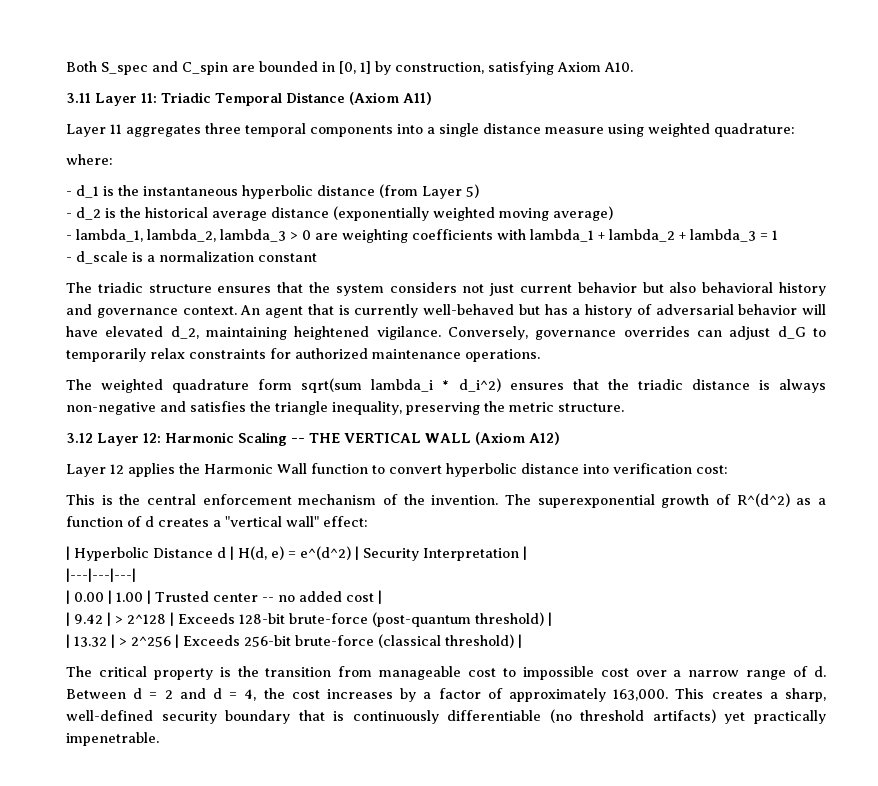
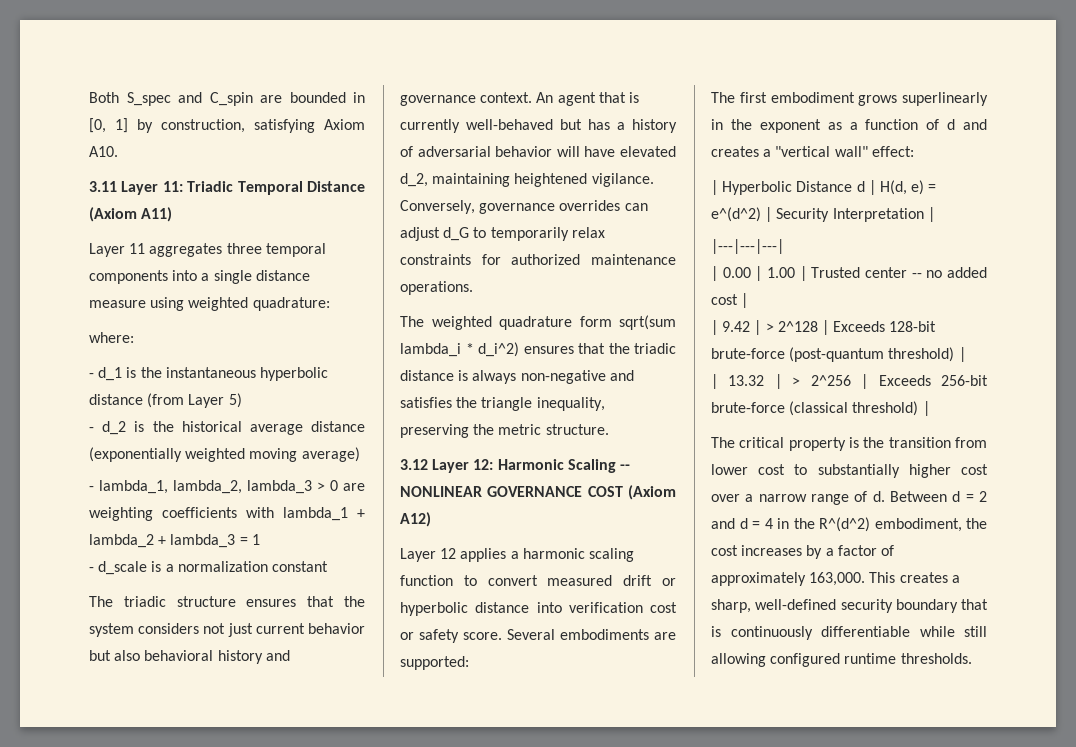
- 3.12 Layer 12: Harmonic Scaling -- THE VERTICAL WALL (Axiom A12)
+ 3.12 Layer 12: Harmonic Scaling -- NONLINEAR GOVERNANCE COST (Axiom A12)
- Layer 12 applies the Harmonic Wall function to convert hyperbolic distance into verification cost:
- This is the central enforcement mechanism of the invention. The superexponential growth of R^(d^2) as a function of d creates a "vertical wall" effect:
+ Layer 12 applies a harmonic scaling function to convert measured drift or hyperbolic distance into verification cost or safety score. Several embodiments are supported:
+ The first embodiment grows superlinearly in the exponent as a function of d and creates a "vertical wall" effect:
- The critical property is the transition from manageable cost to impossible cost over a narrow range of d.
+ The critical property is the transition from lower cost to substantially higher cost over a narrow range of d.
- Between d = 2 and d = 4, the cost increases by a factor of approximately 163,000.
+ Between d = 2 and d = 4 in the R^(d^2) embodiment, the cost increases by a factor of approximately 163,000.
- This creates a sharp, well-defined security boundary that is continuously differentiable (no threshold artifacts) yet practically impenetrable.
+ This creates a sharp, well-defined security boundary that is continuously differentiable while still allowing configured runtime thresholds.

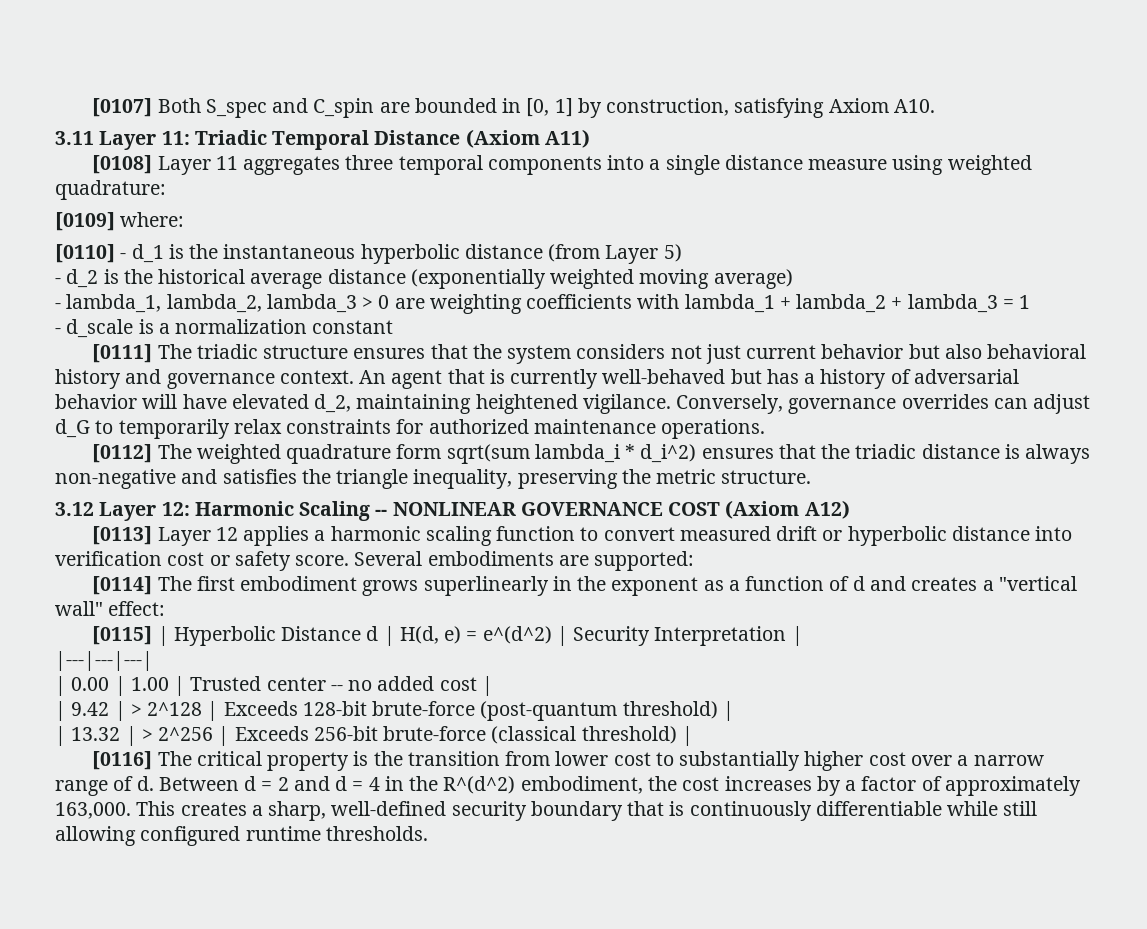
- Both S_spec and C_spin are bounded in [0, 1] by construction, satisfying Axiom A10.
+ [0107] Both S_spec and C_spin are bounded in [0, 1] by construction, satisfying Axiom A10.
- Layer 11 aggregates three temporal components into a single distance measure using weighted quadrature:
+ [0108] Layer 11 aggregates three temporal components into a single distance measure using weighted quadrature:
- where:
+ [0109] where:
- - d_1 is the instantaneous hyperbolic distance (from Layer 5)
+ [0110] - d_1 is the instantaneous hyperbolic distance (from Layer 5)
- The triadic structure ensures that the system considers not just current behavior but also behavioral history and governance context.
+ [0111] The triadic structure ensures that the system considers not just current behavior but also behavioral history and governance context.
- The weighted quadrature form sqrt(sum lambda_i * d_i^2) ensures that the triadic distance is always non-negative and satisfies the triangle inequality, preserving the metric structure.
+ [0112] The weighted quadrature form sqrt(sum lambda_i * d_i^2) ensures that the triadic distance is always non-negative and satisfies the triangle inequality, preserving the metric structure.
- Layer 12 applies a harmonic scaling function to convert measured drift or hyperbolic distance into verification cost or safety score.
+ [0113] Layer 12 applies a harmonic scaling function to convert measured drift or hyperbolic distance into verification cost or safety score.
- The first embodiment grows superlinearly in the exponent as a function of d and creates a "vertical wall" effect:
+ [0114] The first embodiment grows superlinearly in the exponent as a function of d and creates a "vertical wall" effect:
- | Hyperbolic Distance d | H(d, e) = e^(d^2) | Security Interpretation |
+ [0115] | Hyperbolic Distance d | H(d, e) = e^(d^2) | Security Interpretation |
- The critical property is the transition from lower cost to substantially higher cost over a narrow range of d.
+ [0116] The critical property is the transition from lower cost to substantially higher cost over a narrow range of d.

